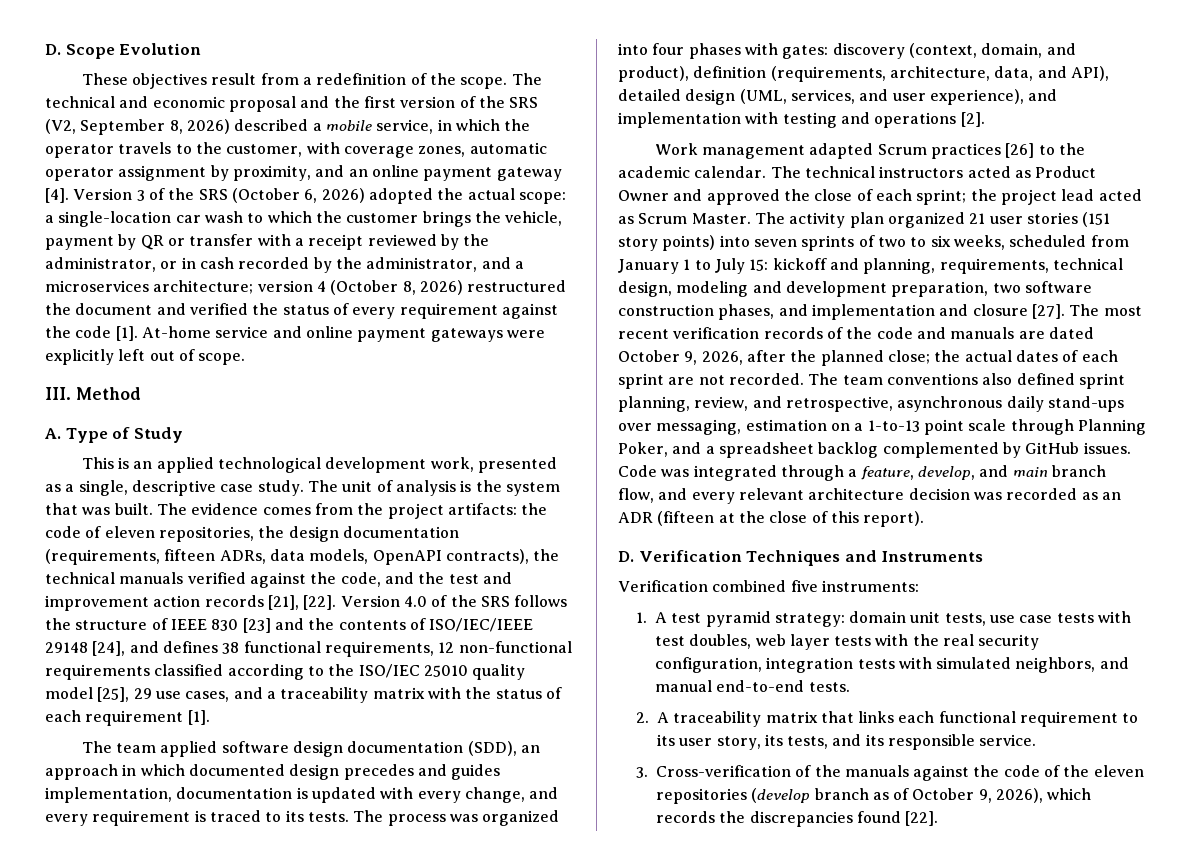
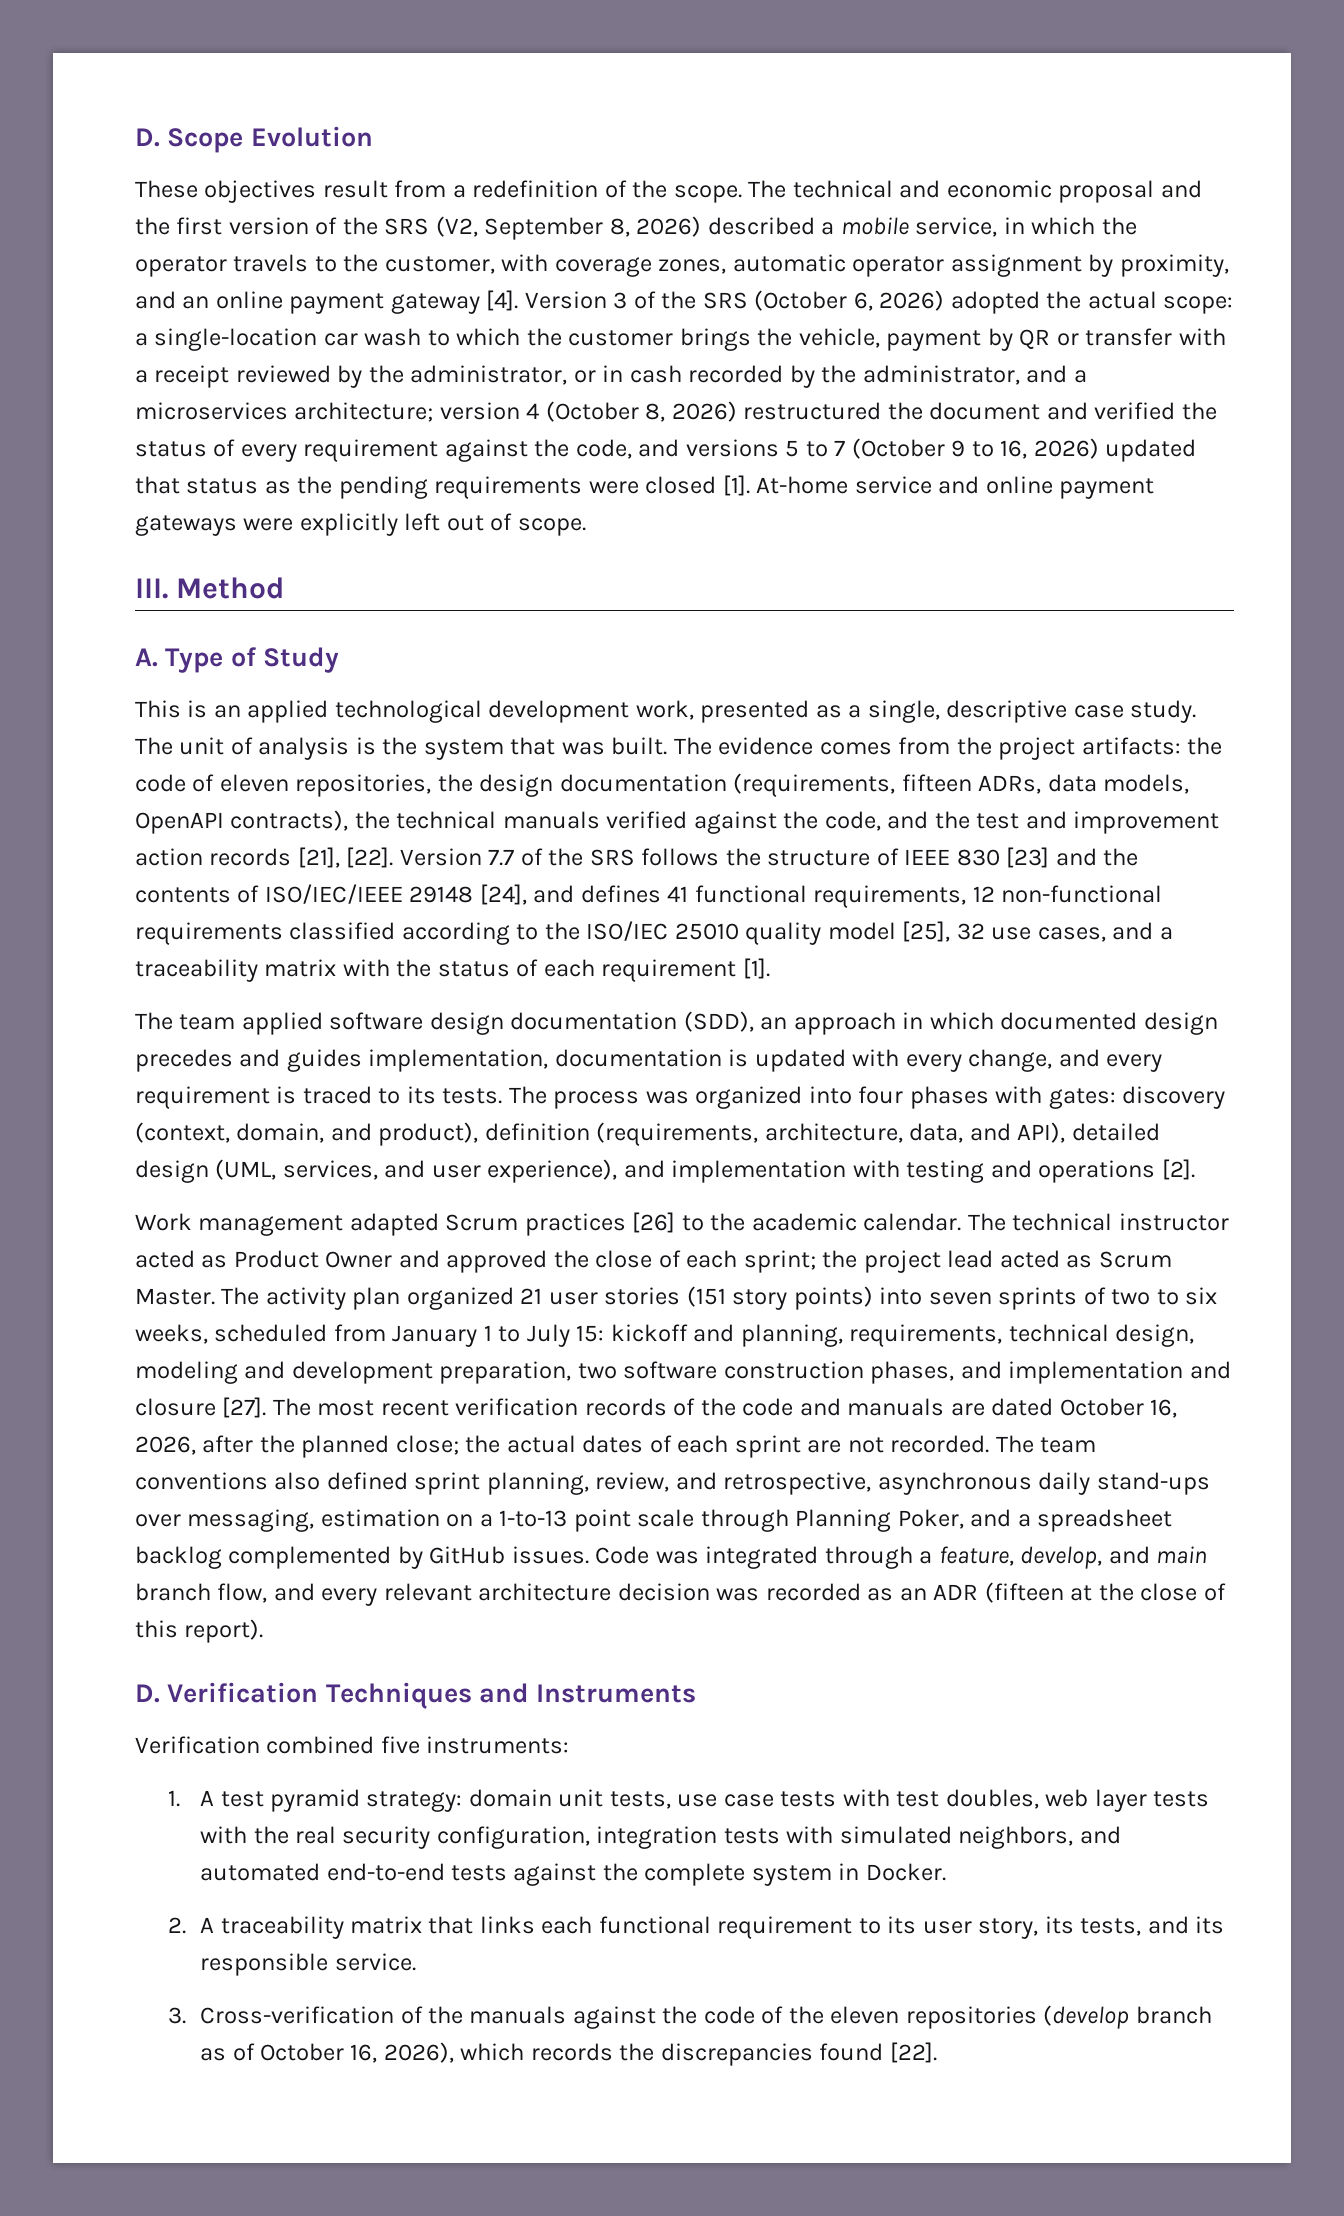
- version 4 (October 8, 2026) restructured the document and verified the status of every requirement against the code [1].
+ version 4 (October 8, 2026) restructured the document and verified the status of every requirement against the code, and versions 5 to 7 (October 9 to 16, 2026) updated that status as the pending requirements were closed [1].
- Version 4.0 of the SRS follows the structure of IEEE 830 [23] and the contents of ISO/IEC/IEEE 29148 [24], and defines 38 functional requirements, 12 non-functional requirements classified according to the ISO/IEC 25010 quality model [25], 29 use cases, and a traceability matrix with the status of each requirement [1].
+ Version 7.7 of the SRS follows the structure of IEEE 830 [23] and the contents of ISO/IEC/IEEE 29148 [24], and defines 41 functional requirements, 12 non-functional requirements classified according to the ISO/IEC 25010 quality model [25], 32 use cases, and a traceability matrix with the status of each requirement [1].
- The technical instructors acted as Product Owner and approved the close of each sprint; the project lead acted as Scrum Master.
+ The technical instructor acted as Product Owner and approved the close of each sprint; the project lead acted as Scrum Master.
- The most recent verification records of the code and manuals are dated October 9, 2026, after the planned close; the actual dates of each sprint are not recorded.
+ The most recent verification records of the code and manuals are dated October 16, 2026, after the planned close; the actual dates of each sprint are not recorded.
- 1. A test pyramid strategy: domain unit tests, use case tests with test doubles, web layer tests with the real security configuration, integration tests with simulated neighbors, and manual end-to-end tests.
+ 1. A test pyramid strategy: domain unit tests, use case tests with test doubles, web layer tests with the real security configuration, integration tests with simulated neighbors, and automated end-to-end tests against the complete system in Docker.
- 3. Cross-verification of the manuals against the code of the eleven repositories (develop branch as of October 9, 2026), which records the discrepancies found [22].
+ 3. Cross-verification of the manuals against the code of the eleven repositories (develop branch as of October 16, 2026), which records the discrepancies found [22].

